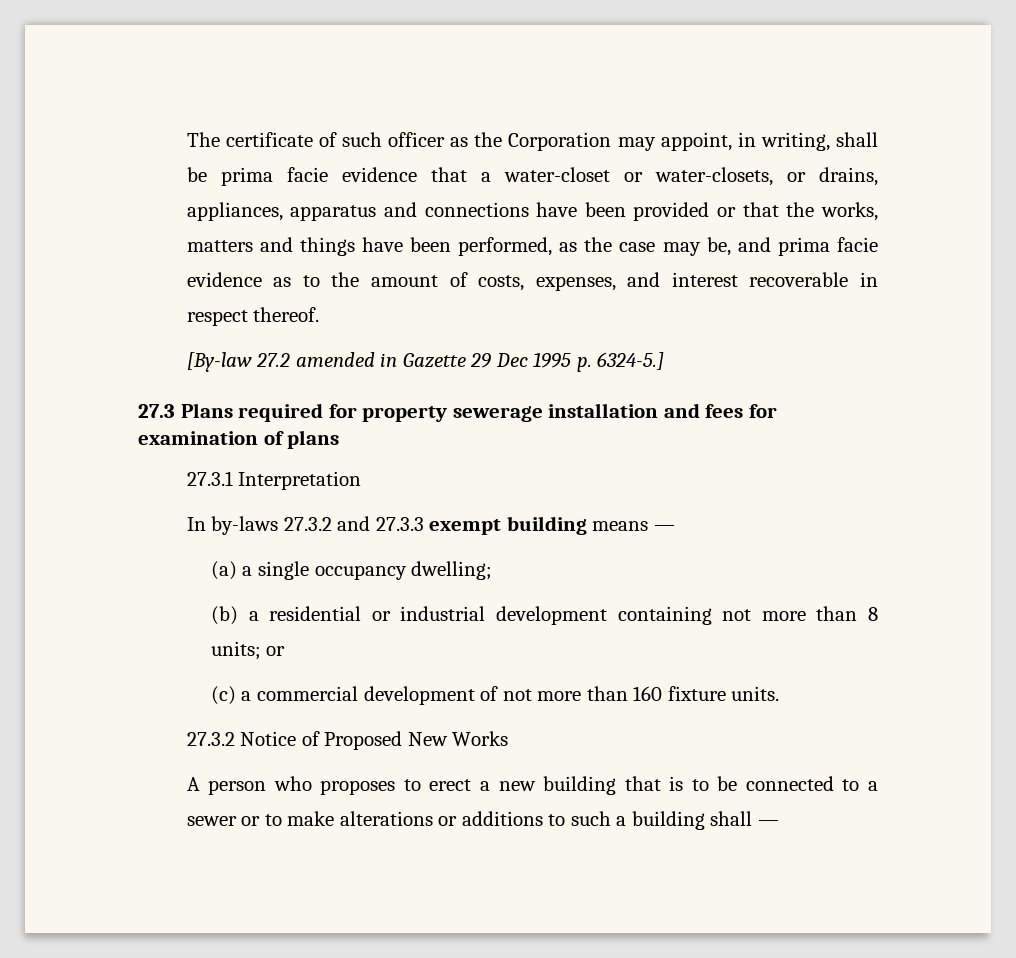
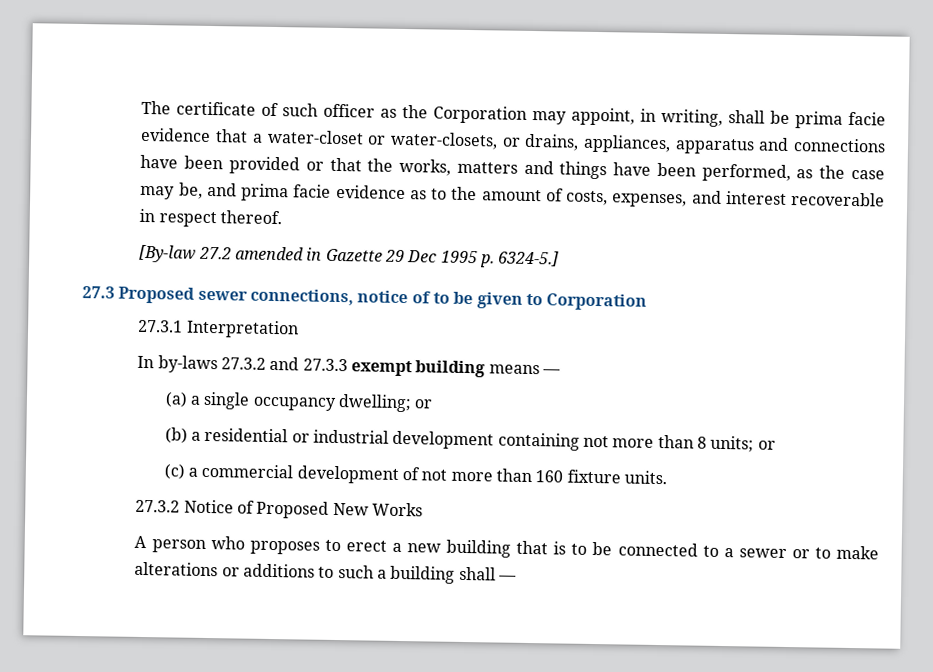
- 27.3 Plans required for property sewerage installation and fees for examination of plans
+ 27.3 Proposed sewer connections, notice of to be given to Corporation
- (a) a single occupancy dwelling;
+ (a) a single occupancy dwelling; or

